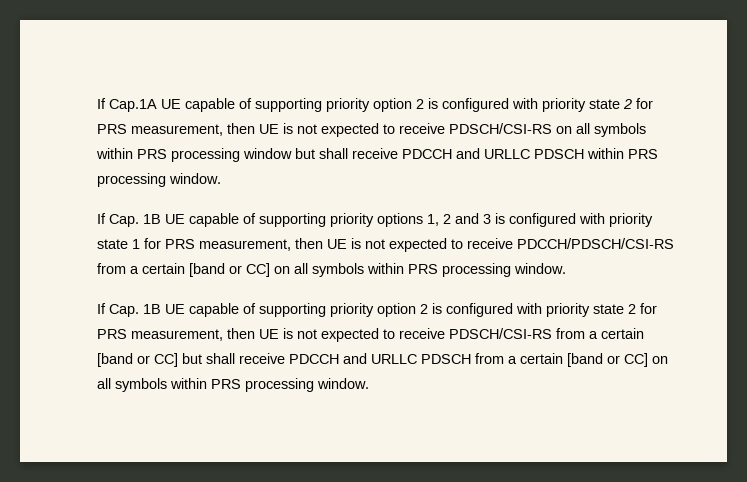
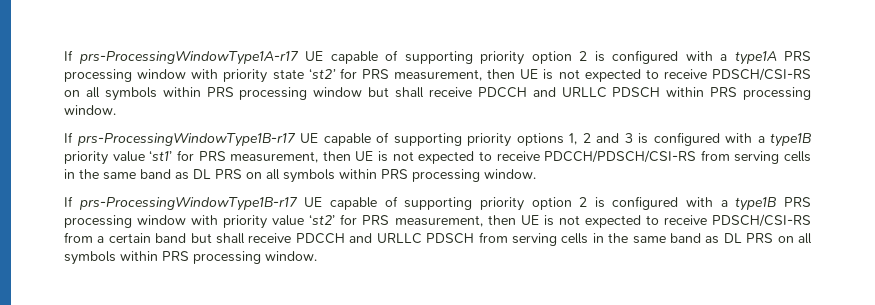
- If Cap.1A UE capable of supporting priority option 2 is configured with priority state 2 for PRS measurement, then UE is not expected to receive PDSCH/CSI-RS on all symbols within PRS processing window but shall receive PDCCH and URLLC PDSCH within PRS processing window.
+ If prs-ProcessingWindowType1A-r17 UE capable of supporting priority option 2 is configured with a type1A PRS processing window with priority state ‘st2’ for PRS measurement, then UE is not expected to receive PDSCH/CSI-RS on all symbols within PRS processing window but shall receive PDCCH and URLLC PDSCH within PRS processing window.
- If Cap. 1B UE capable of supporting priority options 1, 2 and 3 is configured with priority state 1 for PRS measurement, then UE is not expected to receive PDCCH/PDSCH/CSI-RS from a certain [band or CC] on all symbols within PRS processing window.
+ If prs-ProcessingWindowType1B-r17 UE capable of supporting priority options 1, 2 and 3 is configured with a type1B priority value ‘st1’ for PRS measurement, then UE is not expected to receive PDCCH/PDSCH/CSI-RS from serving cells in the same band as DL PRS on all symbols within PRS processing window.
- If Cap. 1B UE capable of supporting priority option 2 is configured with priority state 2 for PRS measurement, then UE is not expected to receive PDSCH/CSI-RS from a certain [band or CC] but shall receive PDCCH and URLLC PDSCH from a certain [band or CC] on all symbols within PRS processing window.
+ If prs-ProcessingWindowType1B-r17 UE capable of supporting priority option 2 is configured with a type1B PRS processing window with priority value ‘st2’ for PRS measurement, then UE is not expected to receive PDSCH/CSI-RS from a certain band but shall receive PDCCH and URLLC PDSCH from serving cells in the same band as DL PRS on all symbols within PRS processing window.

